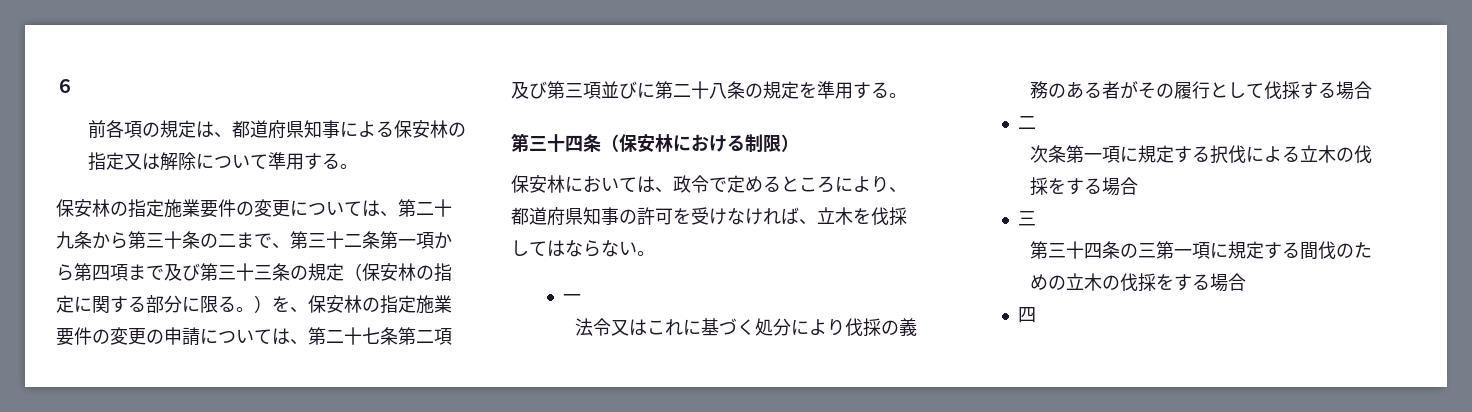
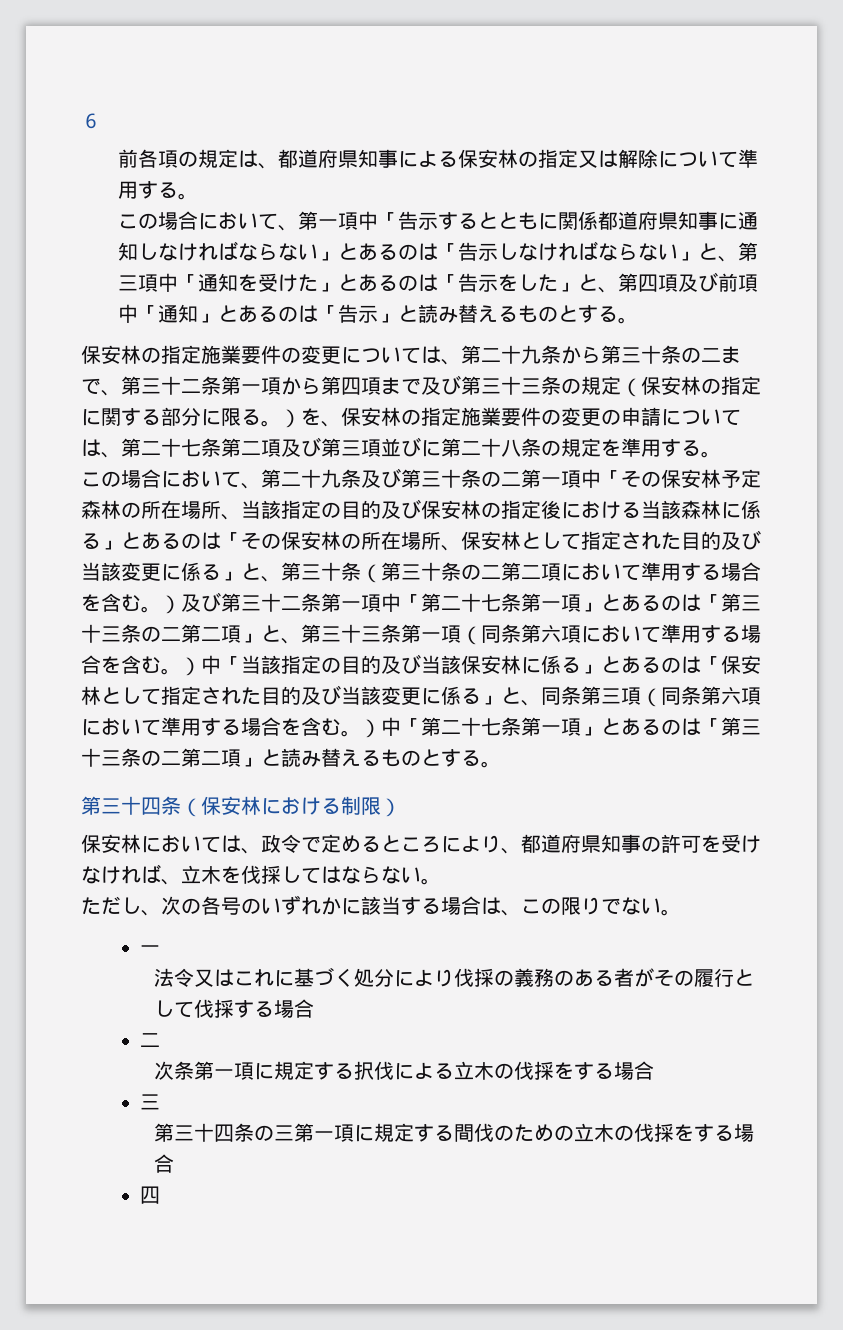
+ この場合において、第一項中「告示するとともに関係都道府県知事に通知しなければならない」とあるのは「告示しなければならない」と、第三項中「通知を受けた」とあるのは「告示をした」と、第四項及び前項中「通知」とあるのは「告示」と読み替えるものとする。
+ この場合において、第二十九条及び第三十条の二第一項中「その保安林予定森林の所在場所、当該指定の目的及び保安林の指定後における当該森林に係る」とあるのは「その保安林の所在場所、保安林として指定された目的及び当該変更に係る」と、第三十条（第三十条の二第二項において準用する場合を含む。）及び第三十二条第一項中「第二十七条第一項」とあるのは「第三十三条の二第二項」と、第三十三条第一項（同条第六項において準用する場合を含む。）中「当該指定の目的及び当該保安林に係る」とあるのは「保安林として指定された目的及び当該変更に係る」と、同条第三項（同条第六項において準用する場合を含む。）中「第二十七条第一項」とあるのは「第三十三条の二第二項」と読み替えるものとする。
+ ただし、次の各号のいずれかに該当する場合は、この限りでない。

